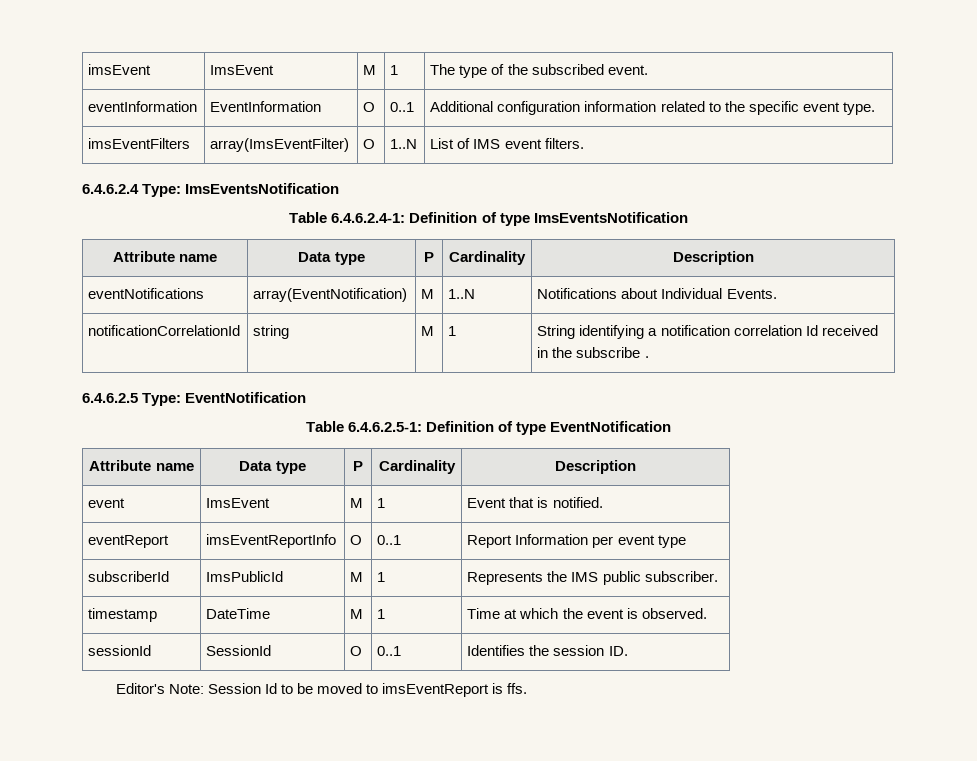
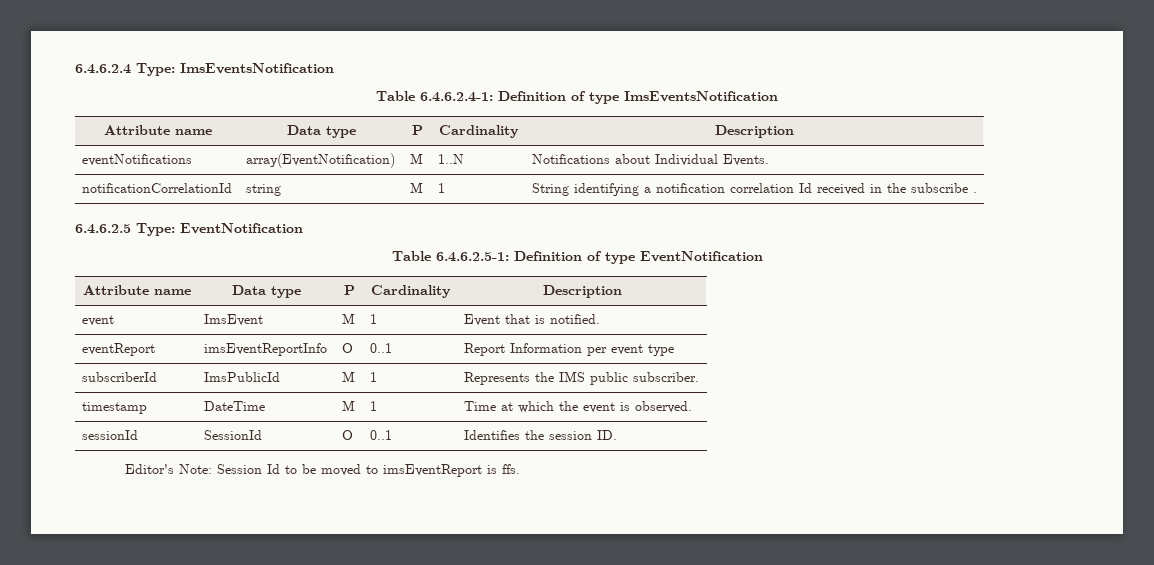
- imsEvent | ImsEvent | M | 1 | The type of the subscribed event.
- eventInformation | EventInformation | O | 0..1 | Additional configuration information related to the specific event type.
- imsEventFilters | array(ImsEventFilter) | O | 1..N | List of IMS event filters.

